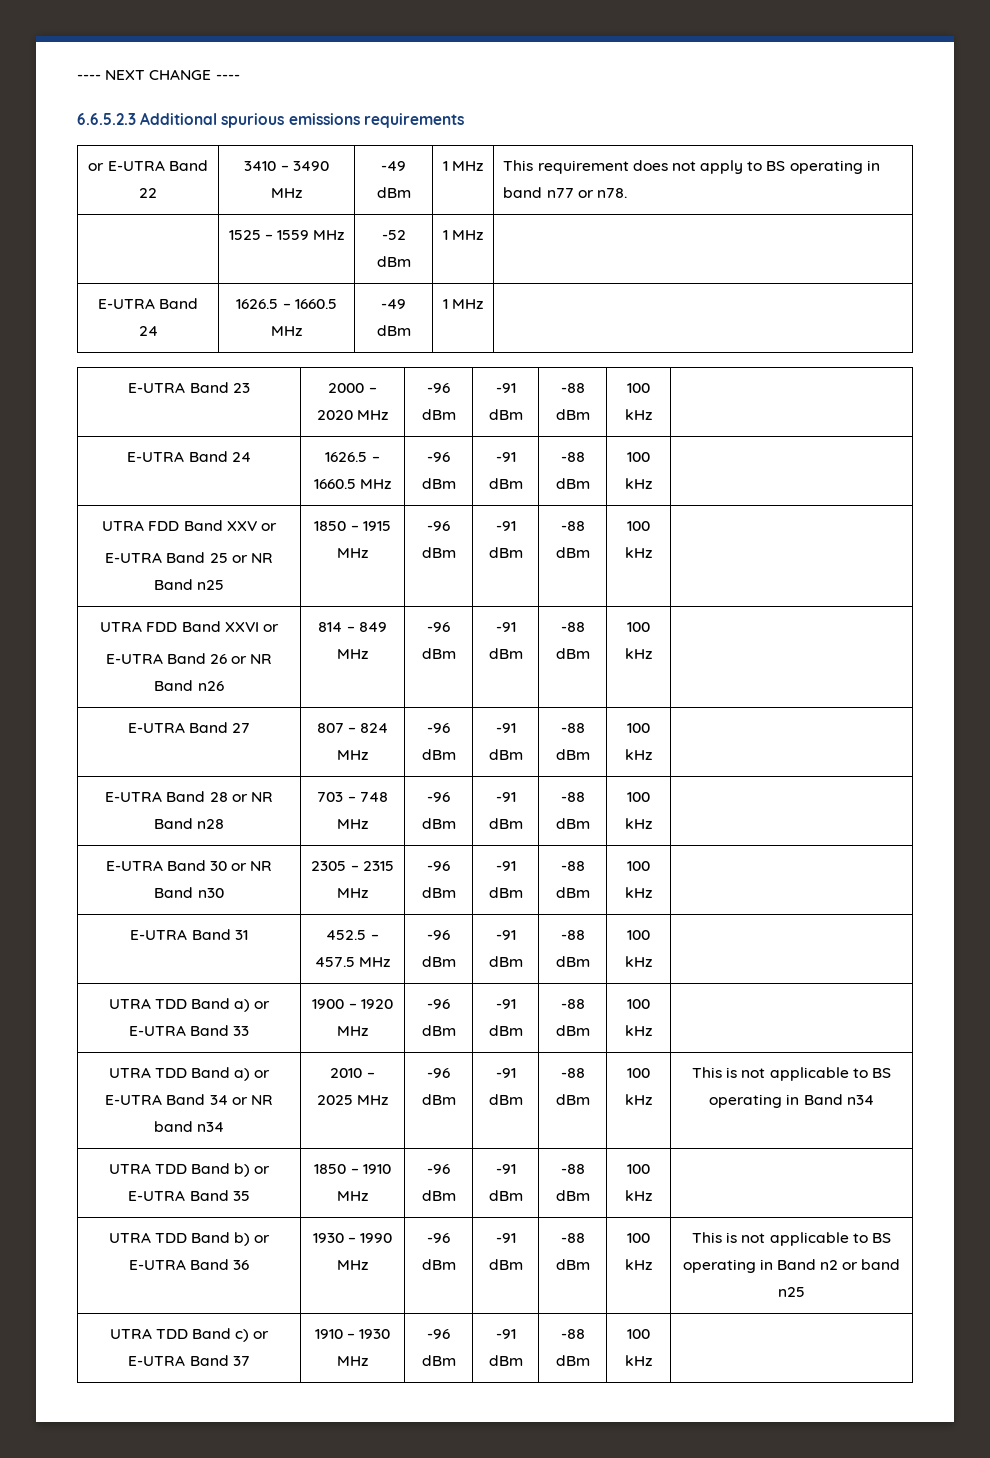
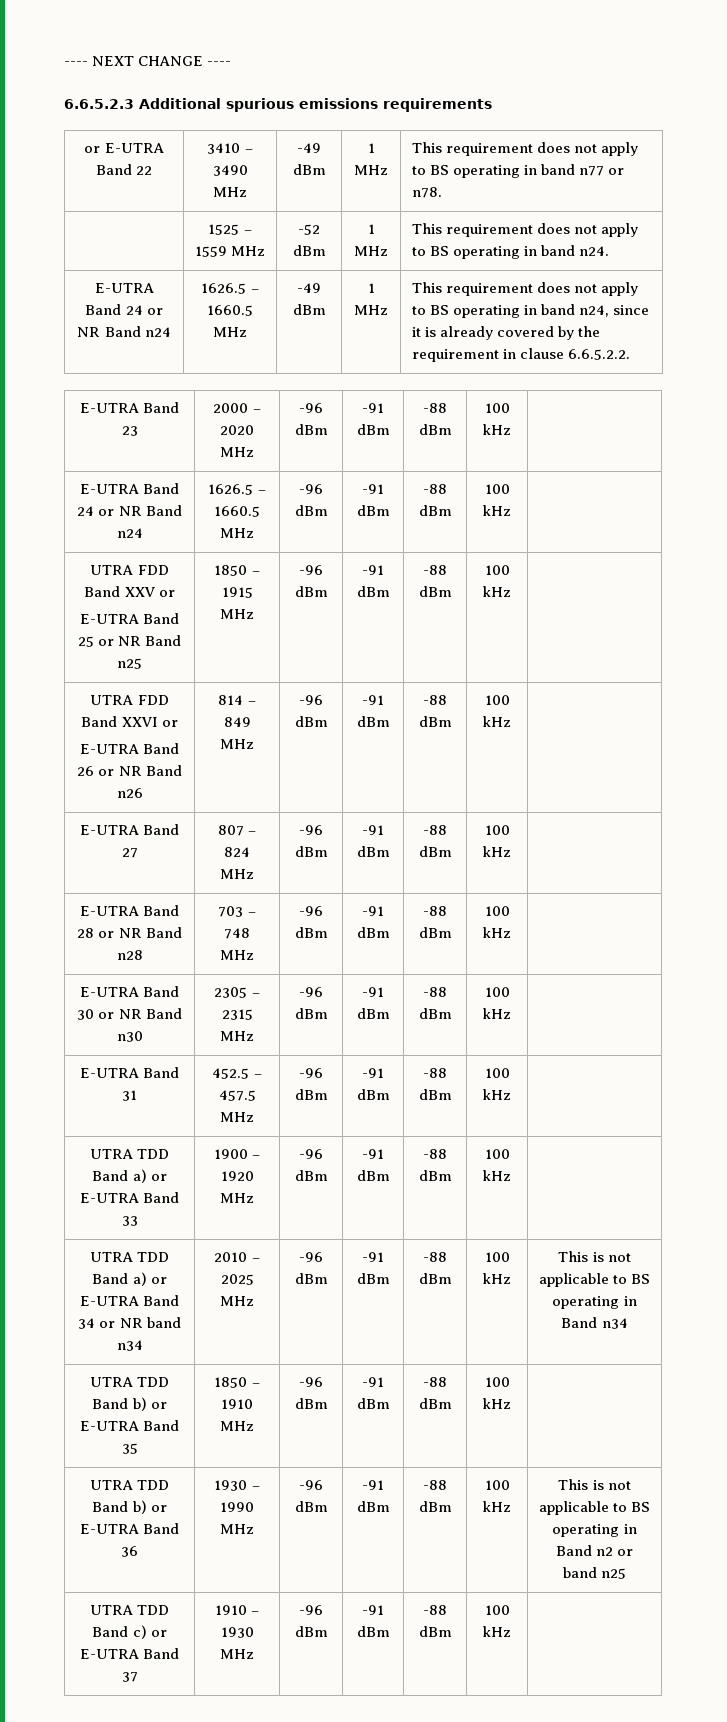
- | 1525 – 1559 MHz | -52 dBm | 1 MHz |
- E-UTRA Band 24 | 1626.5 – 1660.5 MHz | -49 dBm | 1 MHz |
+ | 1525 – 1559 MHz | -52 dBm | 1 MHz | This requirement does not apply to BS operating in band n24.
+ E-UTRA Band 24 or NR Band n24 | 1626.5 – 1660.5 MHz | -49 dBm | 1 MHz | This requirement does not apply to BS operating in band n24, since it is already covered by the requirement in clause 6.6.5.2.2.
- E-UTRA Band 24 | 1626.5 – 1660.5 MHz | -96 dBm | -91 dBm | -88 dBm | 100 kHz |
+ E-UTRA Band 24 or NR Band n24 | 1626.5 – 1660.5 MHz | -96 dBm | -91 dBm | -88 dBm | 100 kHz |

